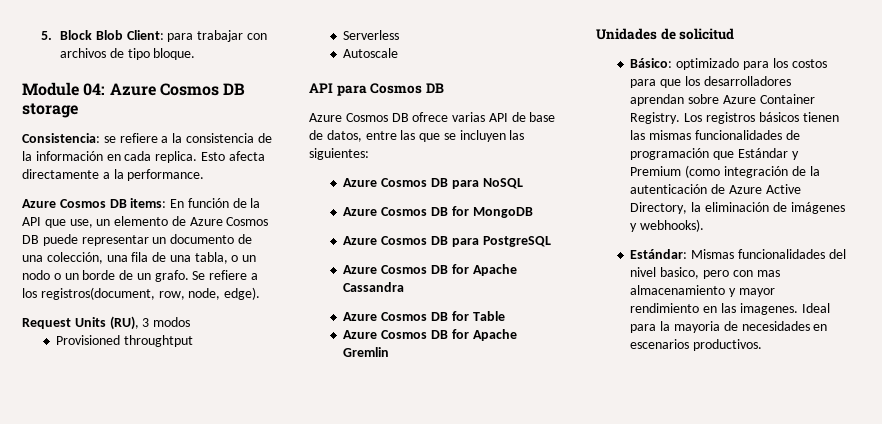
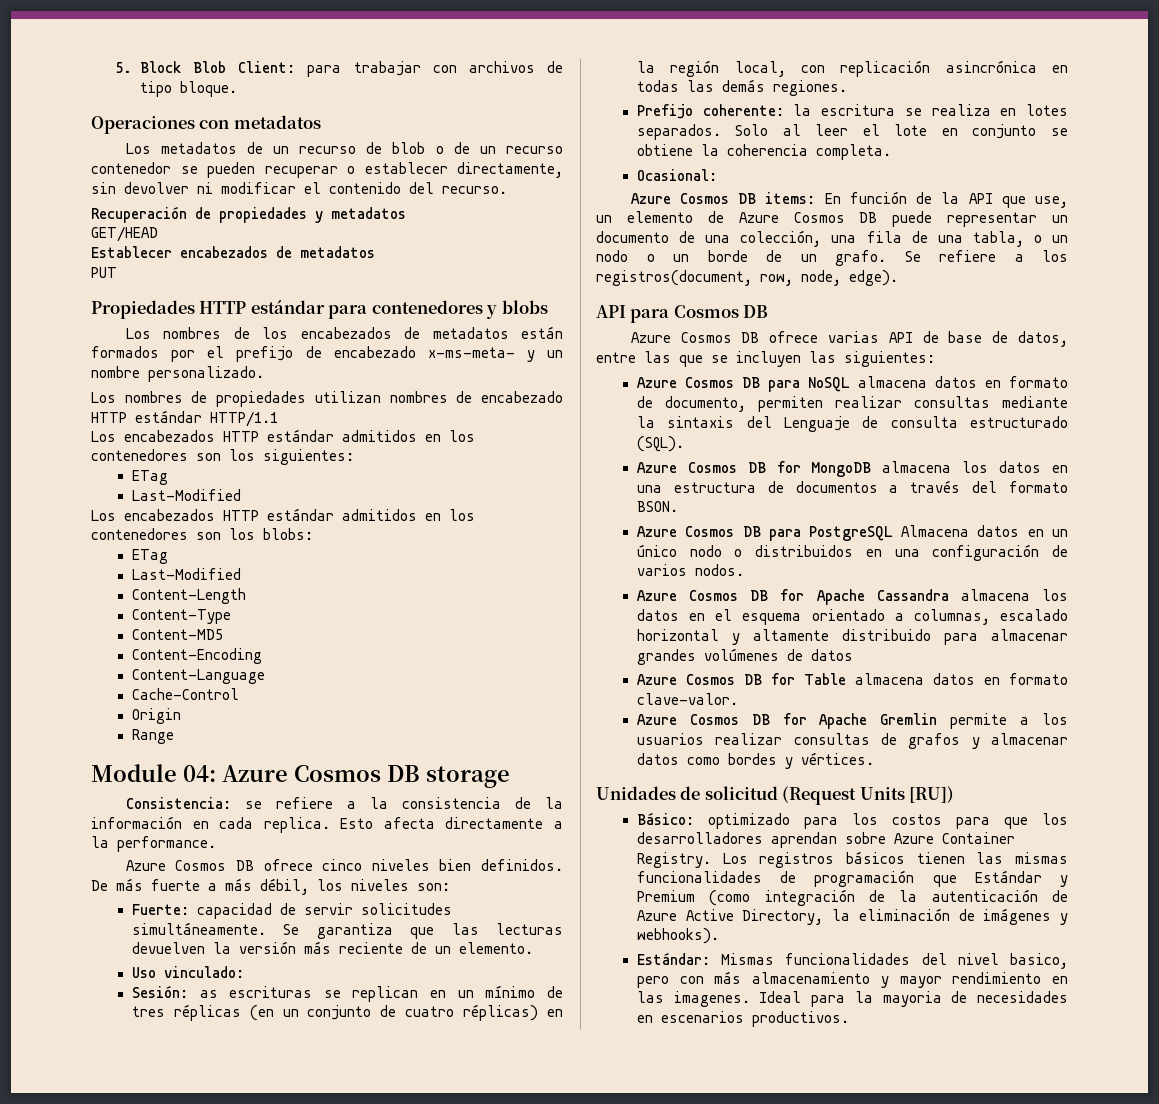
+ Operaciones con metadatos
+ Los metadatos de un recurso de blob o de un recurso contenedor se pueden recuperar o establecer directamente, sin devolver ni modificar el contenido del recurso.
+ Recuperación de propiedades y metadatos
+ GET/HEAD
+ Establecer encabezados de metadatos
+ PUT
+ Propiedades HTTP estándar para contenedores y blobs
+ Los nombres de los encabezados de metadatos están formados por el prefijo de encabezado x-ms-meta- y un nombre personalizado.
+ Los nombres de propiedades utilizan nombres de encabezado HTTP estándar HTTP/1.1
+ Los encabezados HTTP estándar admitidos en los contenedores son los siguientes:
+ ETag
+ Last-Modified
+ Los encabezados HTTP estándar admitidos en los contenedores son los blobs:
+ ETag
+ Last-Modified
+ Content-Length
+ Content-Type
+ Content-MD5
+ Content-Encoding
+ Content-Language
+ Cache-Control
+ Origin
+ Range
+ Azure Cosmos DB ofrece cinco niveles bien definidos. De más fuerte a más débil, los niveles son:
+ Fuerte: capacidad de servir solicitudes simultáneamente. Se garantiza que las lecturas devuelven la versión más reciente de un elemento.
+ Uso vinculado:
+ Sesión: as escrituras se replican en un mínimo de tres réplicas (en un conjunto de cuatro réplicas) en la región local, con replicación asincrónica en todas las demás regiones.
+ Prefijo coherente: la escritura se realiza en lotes separados. Solo al leer el lote en conjunto se obtiene la coherencia completa.
+ Ocasional:
- Request Units (RU), 3 modos
- Provisioned throughtput
- Serverless
- Autoscale
- Azure Cosmos DB para NoSQL
+ Azure Cosmos DB para NoSQL almacena datos en formato de documento, permiten realizar consultas mediante la sintaxis del Lenguaje de consulta estructurado (SQL).
- Azure Cosmos DB for MongoDB
+ Azure Cosmos DB for MongoDB almacena los datos en una estructura de documentos a través del formato BSON.
- Azure Cosmos DB para PostgreSQL
+ Azure Cosmos DB para PostgreSQL Almacena datos en un único nodo o distribuidos en una configuración de varios nodos.
- Azure Cosmos DB for Apache Cassandra
+ Azure Cosmos DB for Apache Cassandra almacena los datos en el esquema orientado a columnas, escalado horizontal y altamente distribuido para almacenar grandes volúmenes de datos
- Azure Cosmos DB for Table
+ Azure Cosmos DB for Table almacena datos en formato clave-valor.
- Azure Cosmos DB for Apache Gremlin
+ Azure Cosmos DB for Apache Gremlin permite a los usuarios realizar consultas de grafos y almacenar datos como bordes y vértices.
- Unidades de solicitud
+ Unidades de solicitud (Request Units [RU])
- Estándar: Mismas funcionalidades del nivel basico, pero con mas almacenamiento y mayor rendimiento en las imagenes.
+ Estándar: Mismas funcionalidades del nivel basico, pero con más almacenamiento y mayor rendimiento en las imagenes.

